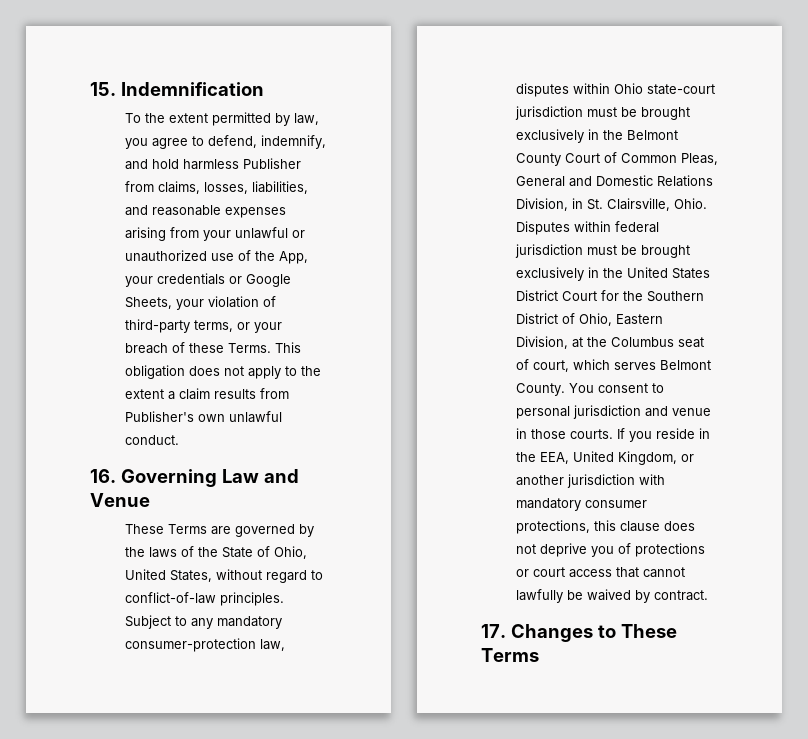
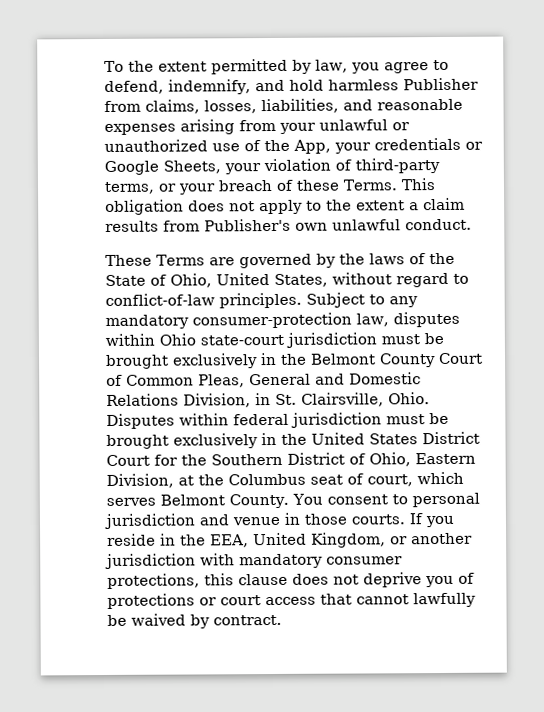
- 15. Indemnification
- 16. Governing Law and Venue
- 17. Changes to These Terms

